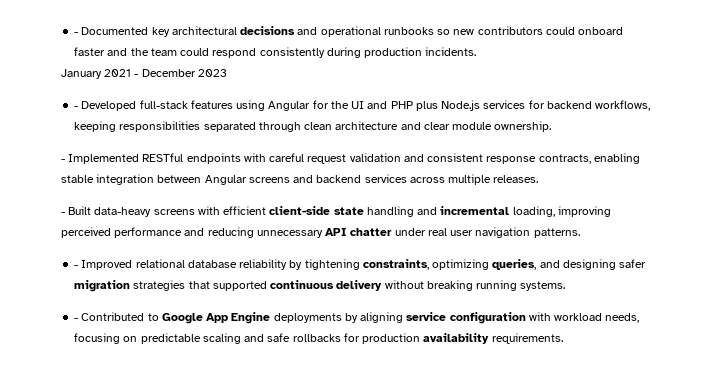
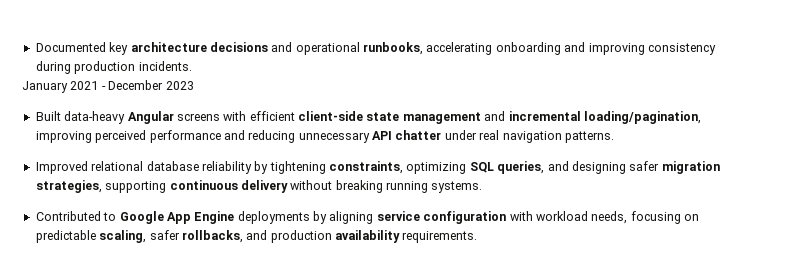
- - Documented key architectural decisions and operational runbooks so new contributors could onboard faster and the team could respond consistently during production incidents.
+ Documented key architecture decisions and operational runbooks, accelerating onboarding and improving consistency during production incidents.
- - Developed full-stack features using Angular for the UI and PHP plus Node.js services for backend workflows, keeping responsibilities separated through clean architecture and clear module ownership.
- - Implemented RESTful endpoints with careful request validation and consistent response contracts, enabling stable integration between Angular screens and backend services across multiple releases.
- - Built data-heavy screens with efficient client-side state handling and incremental loading, improving perceived performance and reducing unnecessary API chatter under real user navigation patterns.
+ Built data-heavy Angular screens with efficient client-side state management and incremental loading/pagination, improving perceived performance and reducing unnecessary API chatter under real navigation patterns.
- - Improved relational database reliability by tightening constraints, optimizing queries, and designing safer migration strategies that supported continuous delivery without breaking running systems.
+ Improved relational database reliability by tightening constraints, optimizing SQL queries, and designing safer migration strategies, supporting continuous delivery without breaking running systems.
- - Contributed to Google App Engine deployments by aligning service configuration with workload needs, focusing on predictable scaling and safe rollbacks for production availability requirements.
+ Contributed to Google App Engine deployments by aligning service configuration with workload needs, focusing on predictable scaling, safer rollbacks, and production availability requirements.

